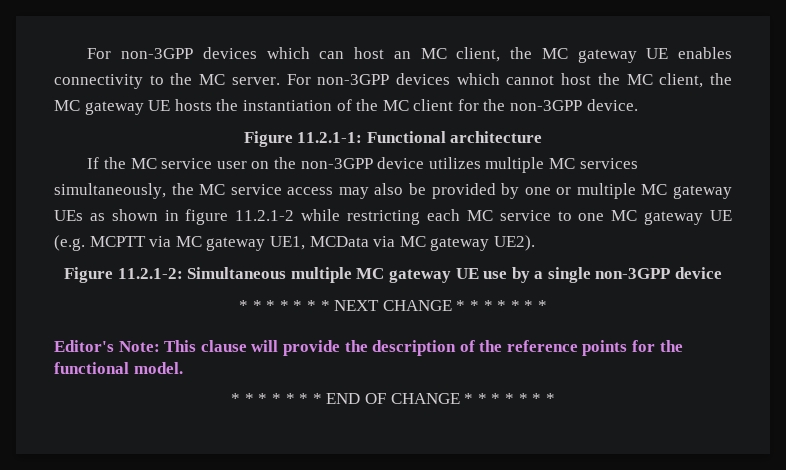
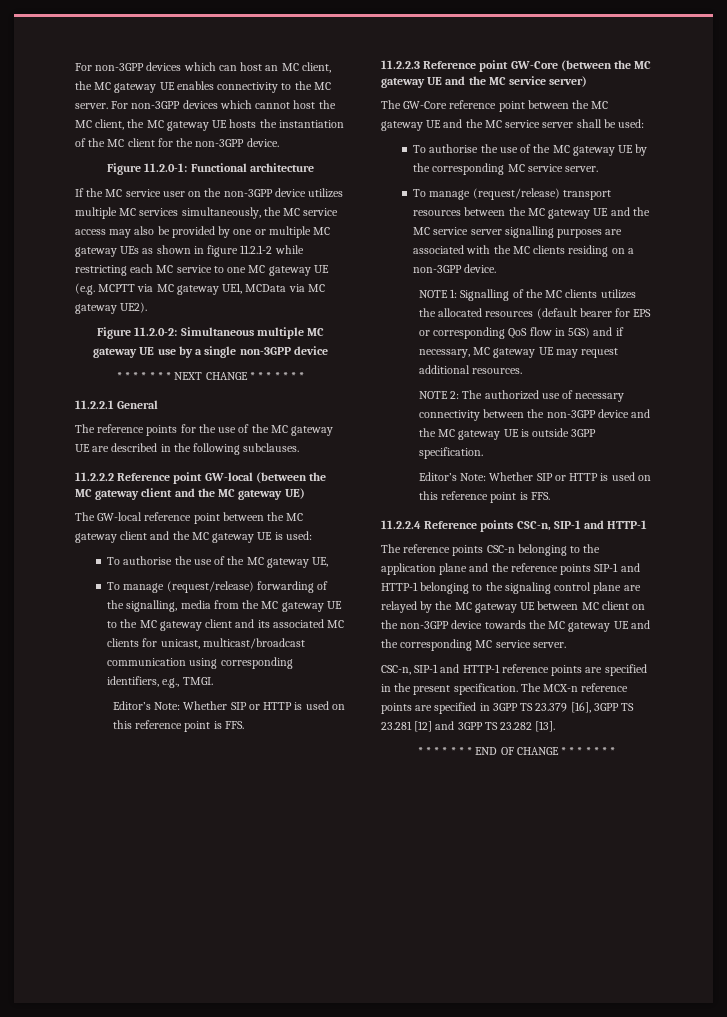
- Figure 11.2.1-1: Functional architecture
+ Figure 11.2.0-1: Functional architecture
- Figure 11.2.1-2: Simultaneous multiple MC gateway UE use by a single non-3GPP device
+ Figure 11.2.0-2: Simultaneous multiple MC gateway UE use by a single non-3GPP device
- Editor's Note: This clause will provide the description of the reference points for the functional model.
+ 11.2.2.1 General
+ The reference points for the use of the MC gateway UE are described in the following subclauses.
+ 11.2.2.2 Reference point GW-local (between the MC gateway client and the MC gateway UE)
+ The GW-local reference point between the MC gateway client and the MC gateway UE is used:
+ To authorise the use of the MC gateway UE,
+ To manage (request/release) forwarding of the signalling, media from the MC gateway UE to the MC gateway client and its associated MC clients for unicast, multicast/broadcast communication using corresponding identifiers, e.g., TMGI.
+ Editor’s Note: Whether SIP or HTTP is used on this reference point is FFS.
+ 11.2.2.3 Reference point GW-Core (between the MC gateway UE and the MC service server)
+ The GW-Core reference point between the MC gateway UE and the MC service server shall be used:
+ To authorise the use of the MC gateway UE by the corresponding MC service server.
+ To manage (request/release) transport resources between the MC gateway UE and the MC service server signalling purposes are associated with the MC clients residing on a non-3GPP device.
+ NOTE 1: Signalling of the MC clients utilizes the allocated resources (default bearer for EPS or corresponding QoS flow in 5GS) and if necessary, MC gateway UE may request additional resources.
+ NOTE 2: The authorized use of necessary connectivity between the non-3GPP device and the MC gateway UE is outside 3GPP specification.
+ Editor’s Note: Whether SIP or HTTP is used on this reference point is FFS.
+ 11.2.2.4 Reference points CSC-n, SIP-1 and HTTP-1
+ The reference points CSC-n belonging to the application plane and the reference points SIP-1 and HTTP-1 belonging to the signaling control plane are relayed by the MC gateway UE between MC client on the non-3GPP device towards the MC gateway UE and the corresponding MC service server.
+ CSC-n, SIP-1 and HTTP-1 reference points are specified in the present specification. The MCX-n reference points are specified in 3GPP TS 23.379 [16], 3GPP TS 23.281 [12] and 3GPP TS 23.282 [13].

